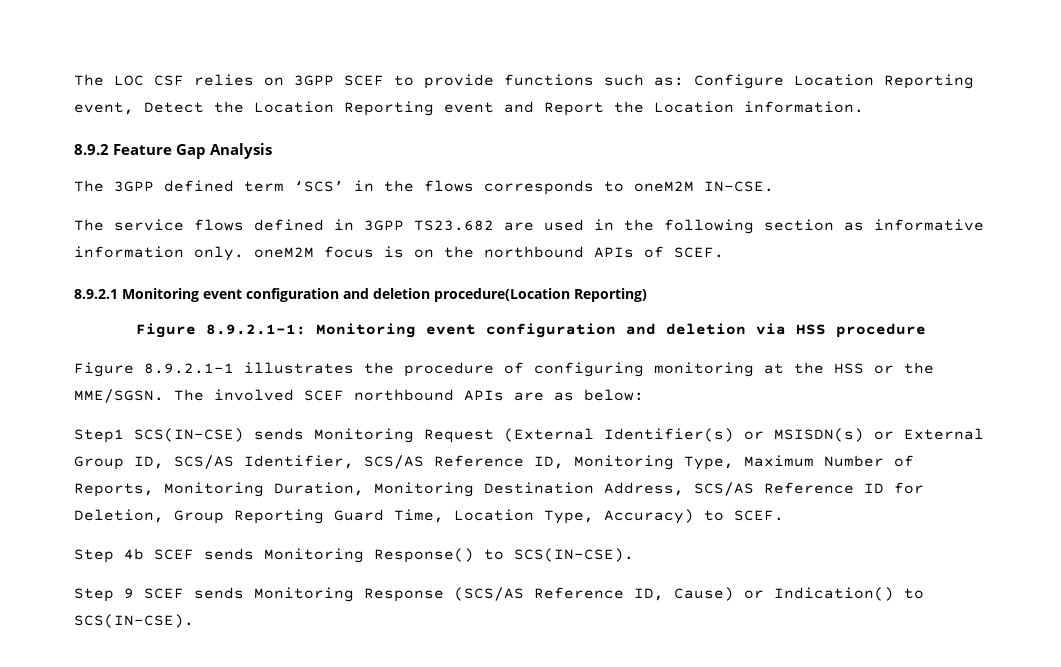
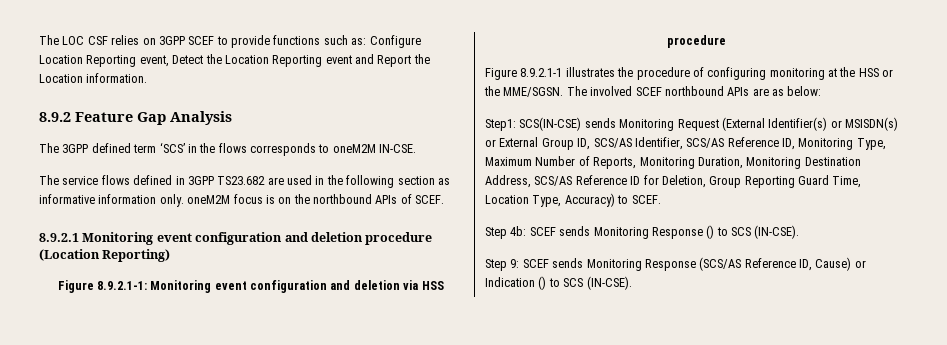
- 8.9.2.1 Monitoring event configuration and deletion procedure(Location Reporting)
+ 8.9.2.1 Monitoring event configuration and deletion procedure (Location Reporting)
- Step1 SCS(IN-CSE) sends Monitoring Request (External Identifier(s) or MSISDN(s) or External Group ID, SCS/AS Identifier, SCS/AS Reference ID, Monitoring Type, Maximum Number of Reports, Monitoring Duration, Monitoring Destination Address, SCS/AS Reference ID for Deletion, Group Reporting Guard Time, Location Type, Accuracy) to SCEF.
+ Step1: SCS(IN-CSE) sends Monitoring Request (External Identifier(s) or MSISDN(s) or External Group ID, SCS/AS Identifier, SCS/AS Reference ID, Monitoring Type, Maximum Number of Reports, Monitoring Duration, Monitoring Destination Address, SCS/AS Reference ID for Deletion, Group Reporting Guard Time, Location Type, Accuracy) to SCEF.
- Step 4b SCEF sends Monitoring Response() to SCS(IN-CSE).
- Step 9 SCEF sends Monitoring Response (SCS/AS Reference ID, Cause) or Indication() to SCS(IN-CSE).
+ Step 4b: SCEF sends Monitoring Response () to SCS (IN-CSE).
+ Step 9: SCEF sends Monitoring Response (SCS/AS Reference ID, Cause) or Indication () to SCS (IN-CSE).

